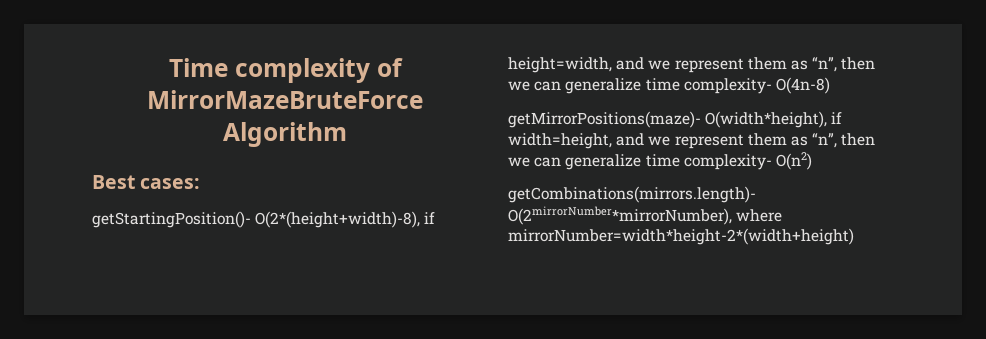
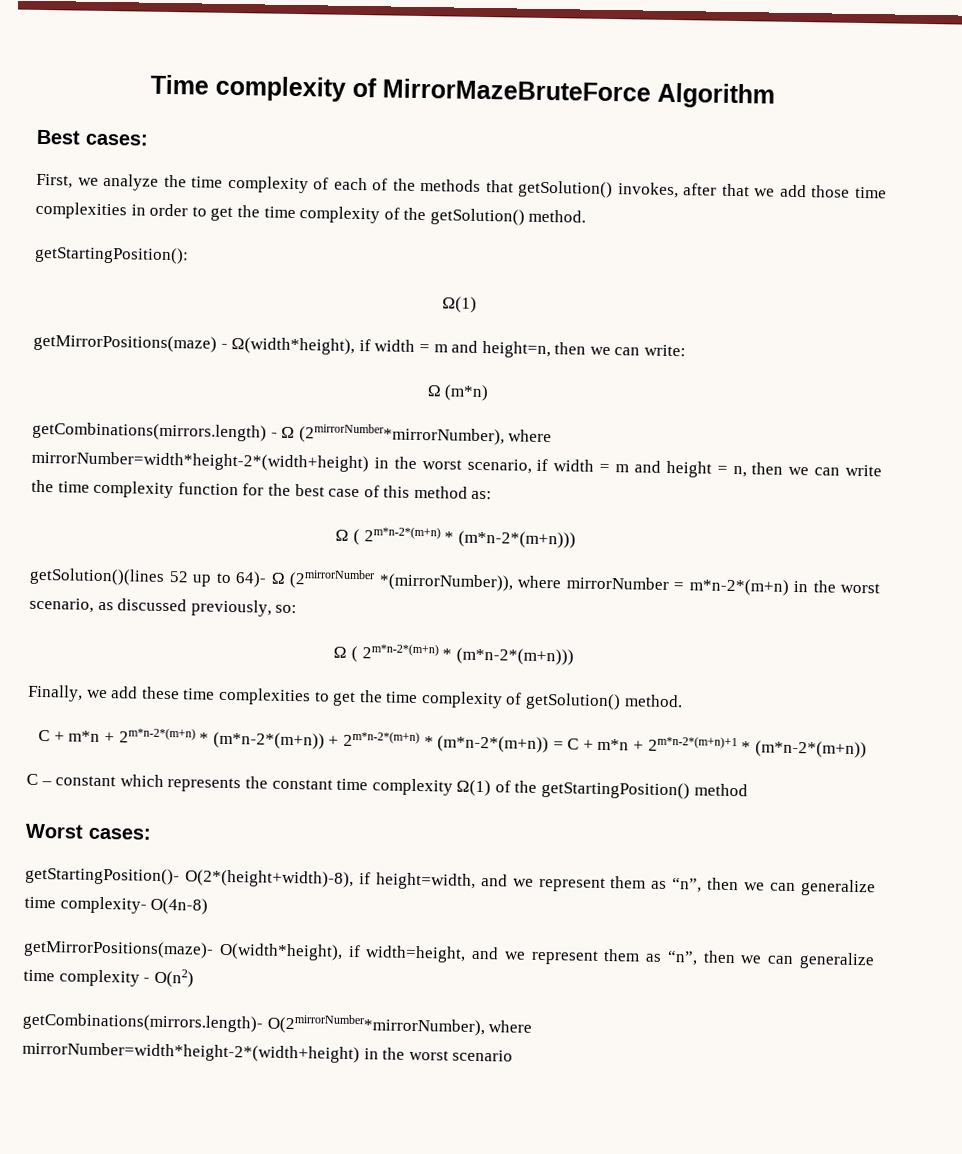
+ First, we analyze the time complexity of each of the methods that getSolution() invokes, after that we add those time complexities in order to get the time complexity of the getSolution() method.
+ getStartingPosition():
+ Ω(1)
+ getMirrorPositions(maze) - Ω(width*height), if width = m and height=n, then we can write:
+ Ω (m*n)
+ getCombinations(mirrors.length) - Ω (2mirrorNumber*mirrorNumber), where mirrorNumber=width*height-2*(width+height) in the worst scenario, if width = m and height = n, then we can write the time complexity function for the best case of this method as:
+ Ω ( 2m*n-2*(m+n) * (m*n-2*(m+n)))
+ getSolution()(lines 52 up to 64)- Ω (2mirrorNumber *(mirrorNumber)), where mirrorNumber = m*n-2*(m+n) in the worst scenario, as discussed previously, so:
+ Ω ( 2m*n-2*(m+n) * (m*n-2*(m+n)))
+ Finally, we add these time complexities to get the time complexity of getSolution() method.
+ C + m*n + 2m*n-2*(m+n) * (m*n-2*(m+n)) + 2m*n-2*(m+n) * (m*n-2*(m+n)) = C + m*n + 2m*n-2*(m+n)+1 * (m*n-2*(m+n))
+ C – constant which represents the constant time complexity Ω(1) of the getStartingPosition() method
+ Worst cases:
- getMirrorPositions(maze)- O(width*height), if width=height, and we represent them as “n”, then we can generalize time complexity- O(n2)
+ getMirrorPositions(maze)- O(width*height), if width=height, and we represent them as “n”, then we can generalize time complexity - O(n2)
- getCombinations(mirrors.length)- O(2mirrorNumber*mirrorNumber), where mirrorNumber=width*height-2*(width+height)
+ getCombinations(mirrors.length)- O(2mirrorNumber*mirrorNumber), where mirrorNumber=width*height-2*(width+height) in the worst scenario

